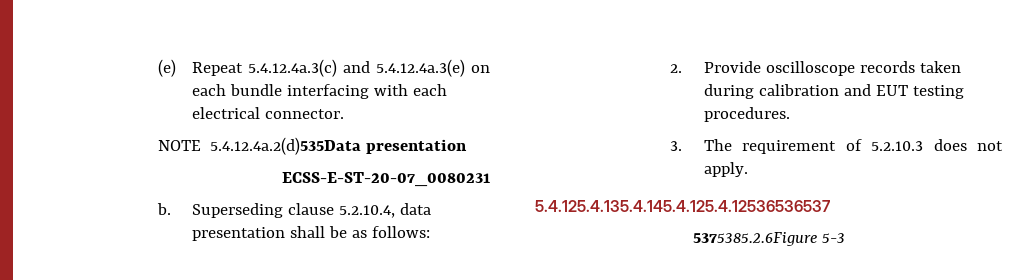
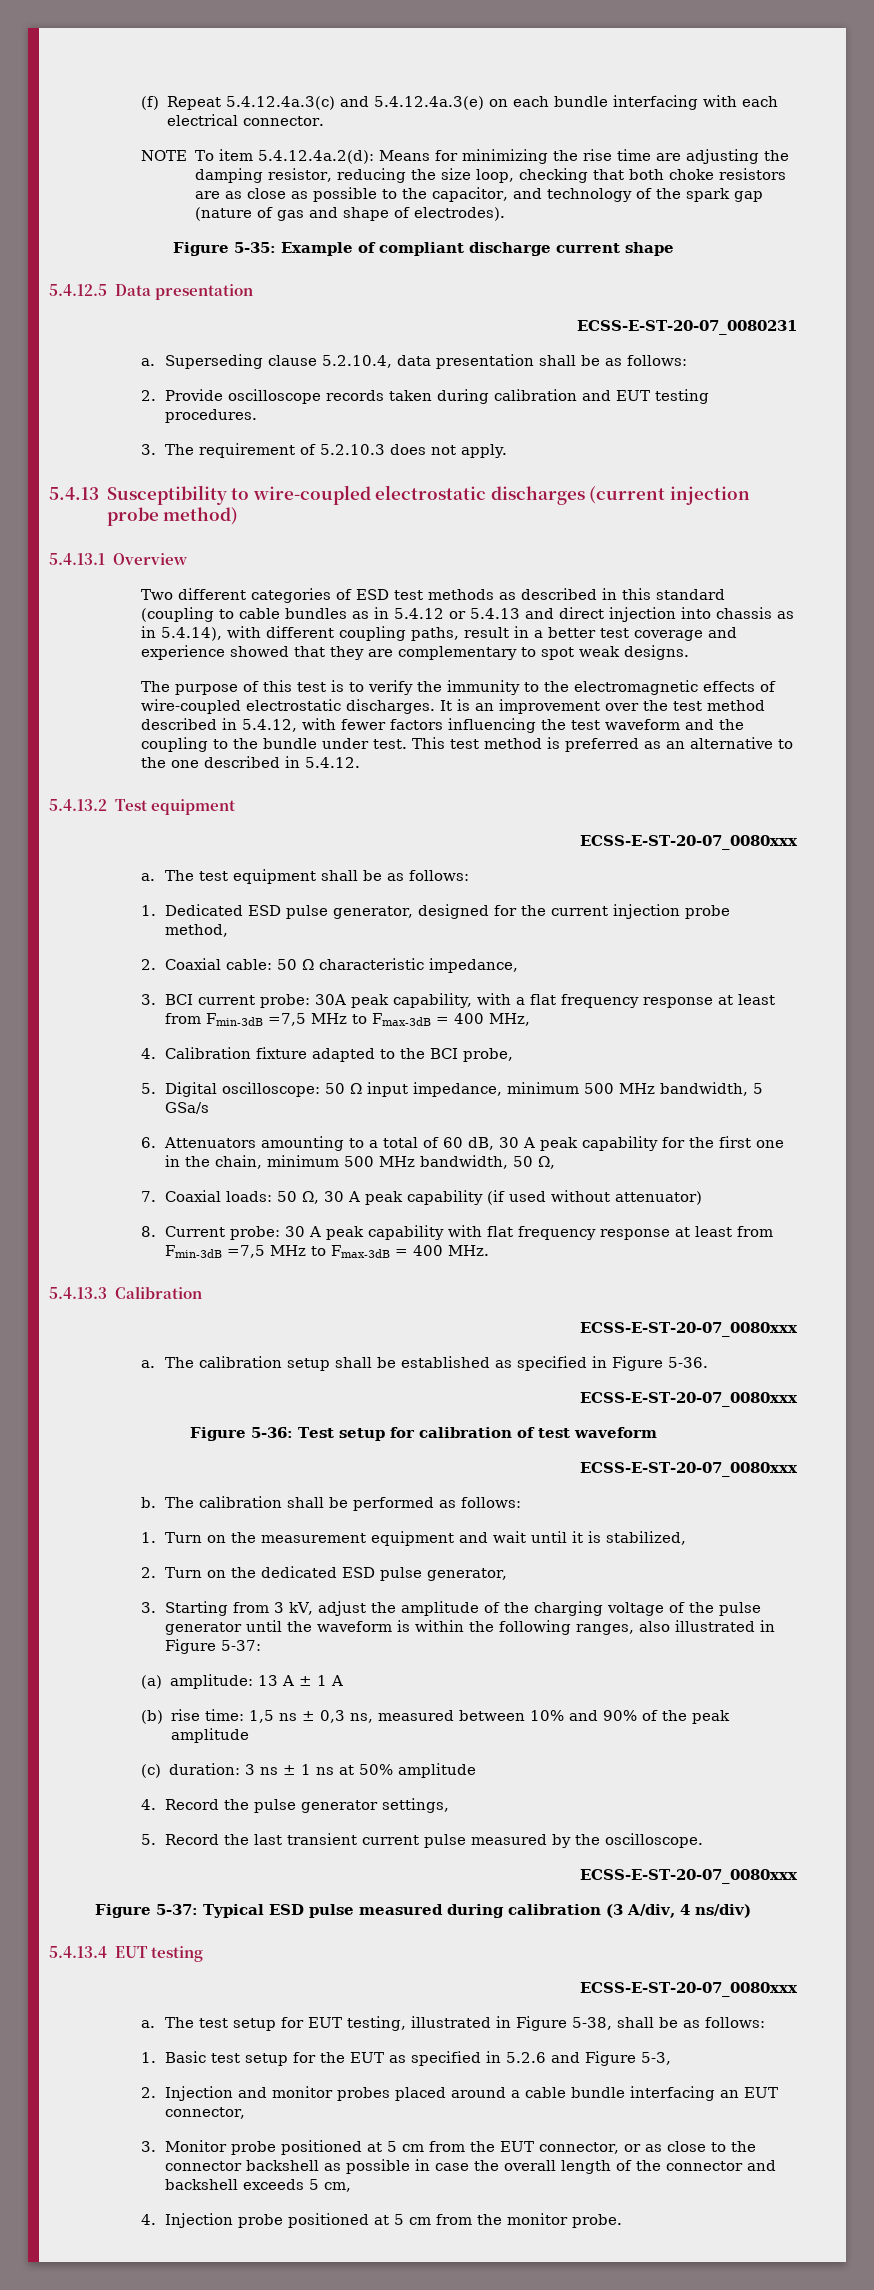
- (e) Repeat 5.4.12.4a.3(c) and 5.4.12.4a.3(e) on each bundle interfacing with each electrical connector.
+ (f) Repeat 5.4.12.4a.3(c) and 5.4.12.4a.3(e) on each bundle interfacing with each electrical connector.
- NOTE 5.4.12.4a.2(d)535Data presentation
+ NOTE To item 5.4.12.4a.2(d): Means for minimizing the rise time are adjusting the damping resistor, reducing the size loop, checking that both choke resistors are as close as possible to the capacitor, and technology of the spark gap (nature of gas and shape of electrodes).
+ Figure 5-35: Example of compliant discharge current shape
+ 5.4.12.5 Data presentation
  ECSS-E-ST-20-07_0080231
- b.
+ a.
- 5.4.125.4.135.4.145.4.125.4.12536536537
- 5375385.2.6Figure 5-3
+ 5.4.13 Susceptibility to wire-coupled electrostatic discharges (current injection probe method)
+ 5.4.13.1 Overview
+ Two different categories of ESD test methods as described in this standard (coupling to cable bundles as in 5.4.12 or 5.4.13 and direct injection into chassis as in 5.4.14), with different coupling paths, result in a better test coverage and experience showed that they are complementary to spot weak designs.
+ The purpose of this test is to verify the immunity to the electromagnetic effects of wire-coupled electrostatic discharges. It is an improvement over the test method described in 5.4.12, with fewer factors influencing the test waveform and the coupling to the bundle under test. This test method is preferred as an alternative to the one described in 5.4.12.
+ 5.4.13.2 Test equipment
+ ECSS-E-ST-20-07_0080xxx
+ a. The test equipment shall be as follows:
+ 1. Dedicated ESD pulse generator, designed for the current injection probe method,
+ 2. Coaxial cable: 50 Ω characteristic impedance,
+ 3. BCI current probe: 30A peak capability, with a flat frequency response at least from Fmin-3dB =7,5 MHz to Fmax-3dB = 400 MHz,
+ 4. Calibration fixture adapted to the BCI probe,
+ 5. Digital oscilloscope: 50 Ω input impedance, minimum 500 MHz bandwidth, 5 GSa/s
+ 6. Attenuators amounting to a total of 60 dB, 30 A peak capability for the first one in the chain, minimum 500 MHz bandwidth, 50 Ω,
+ 7. Coaxial loads: 50 Ω, 30 A peak capability (if used without attenuator)
+ 8. Current probe: 30 A peak capability with flat frequency response at least from Fmin-3dB =7,5 MHz to Fmax-3dB = 400 MHz.
+ 5.4.13.3 Calibration
+ ECSS-E-ST-20-07_0080xxx
+ a. The calibration setup shall be established as specified in Figure 5-36.
+ ECSS-E-ST-20-07_0080xxx
+ Figure 5-36: Test setup for calibration of test waveform
+ ECSS-E-ST-20-07_0080xxx
+ b. The calibration shall be performed as follows:
+ 1. Turn on the measurement equipment and wait until it is stabilized,
+ 2. Turn on the dedicated ESD pulse generator,
+ 3. Starting from 3 kV, adjust the amplitude of the charging voltage of the pulse generator until the waveform is within the following ranges, also illustrated in Figure 5-37:
+ (a) amplitude: 13 A ± 1 A
+ (b) rise time: 1,5 ns ± 0,3 ns, measured between 10% and 90% of the peak amplitude
+ (c) duration: 3 ns ± 1 ns at 50% amplitude
+ 4. Record the pulse generator settings,
+ 5. Record the last transient current pulse measured by the oscilloscope.
+ ECSS-E-ST-20-07_0080xxx
+ Figure 5-37: Typical ESD pulse measured during calibration (3 A/div, 4 ns/div)
+ 5.4.13.4 EUT testing
+ ECSS-E-ST-20-07_0080xxx
+ a. The test setup for EUT testing, illustrated in Figure 5-38, shall be as follows:
+ 1. Basic test setup for the EUT as specified in 5.2.6 and Figure 5-3,
+ 2. Injection and monitor probes placed around a cable bundle interfacing an EUT connector,
+ 3. Monitor probe positioned at 5 cm from the EUT connector, or as close to the connector backshell as possible in case the overall length of the connector and backshell exceeds 5 cm,
+ 4. Injection probe positioned at 5 cm from the monitor probe.

